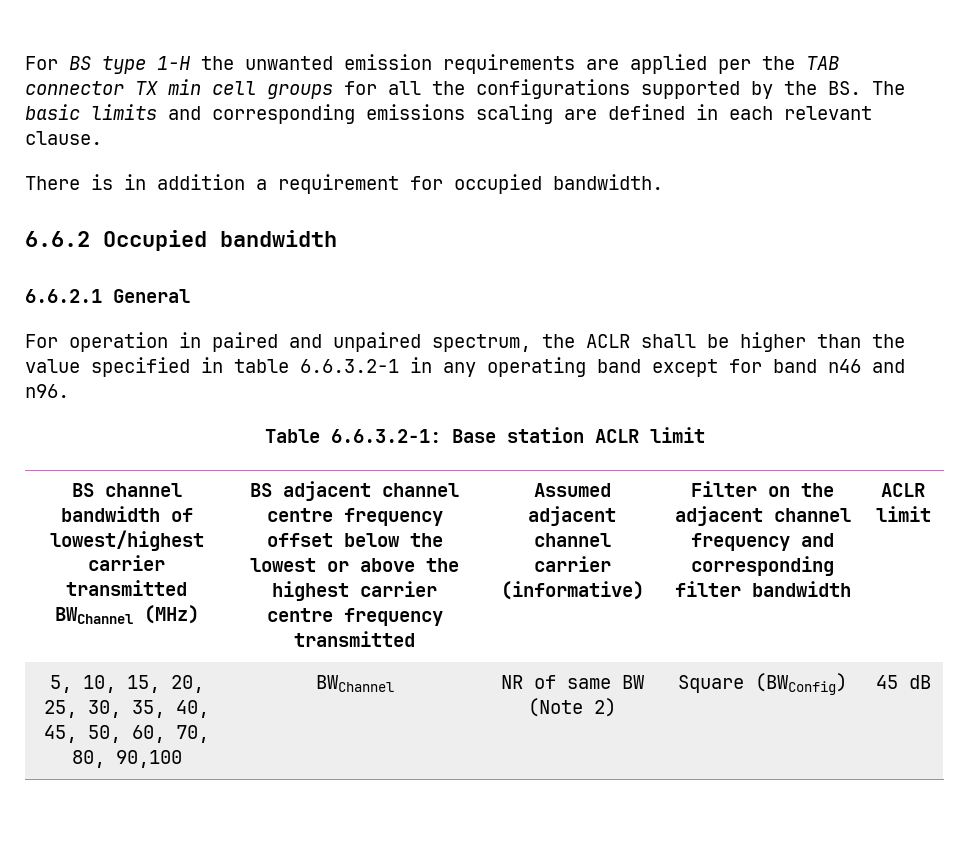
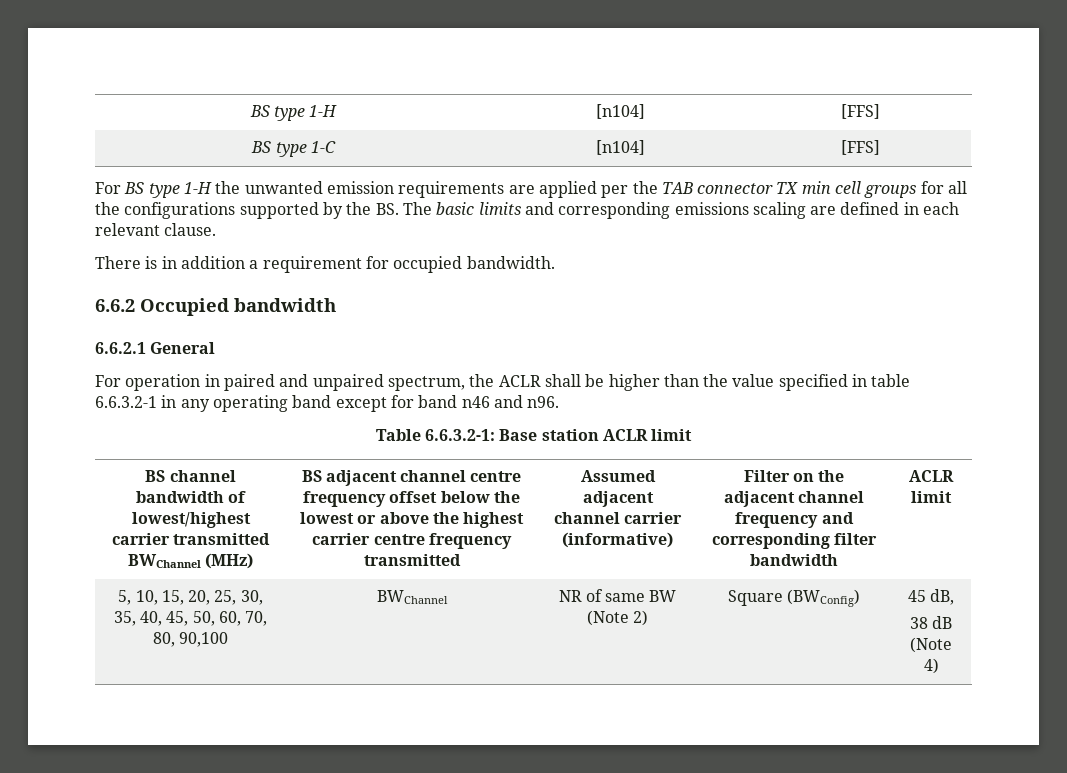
+ BS type 1-H | [n104] | [FFS]
+ BS type 1-C | [n104] | [FFS]
- 5, 10, 15, 20, 25, 30, 35, 40, 45, 50, 60, 70, 80, 90,100 | BWChannel | NR of same BW (Note 2) | Square (BWConfig) | 45 dB
+ 5, 10, 15, 20, 25, 30, 35, 40, 45, 50, 60, 70, 80, 90,100 | BWChannel | NR of same BW (Note 2) | Square (BWConfig) | 45 dB,
+ 38 dB (Note 4)

